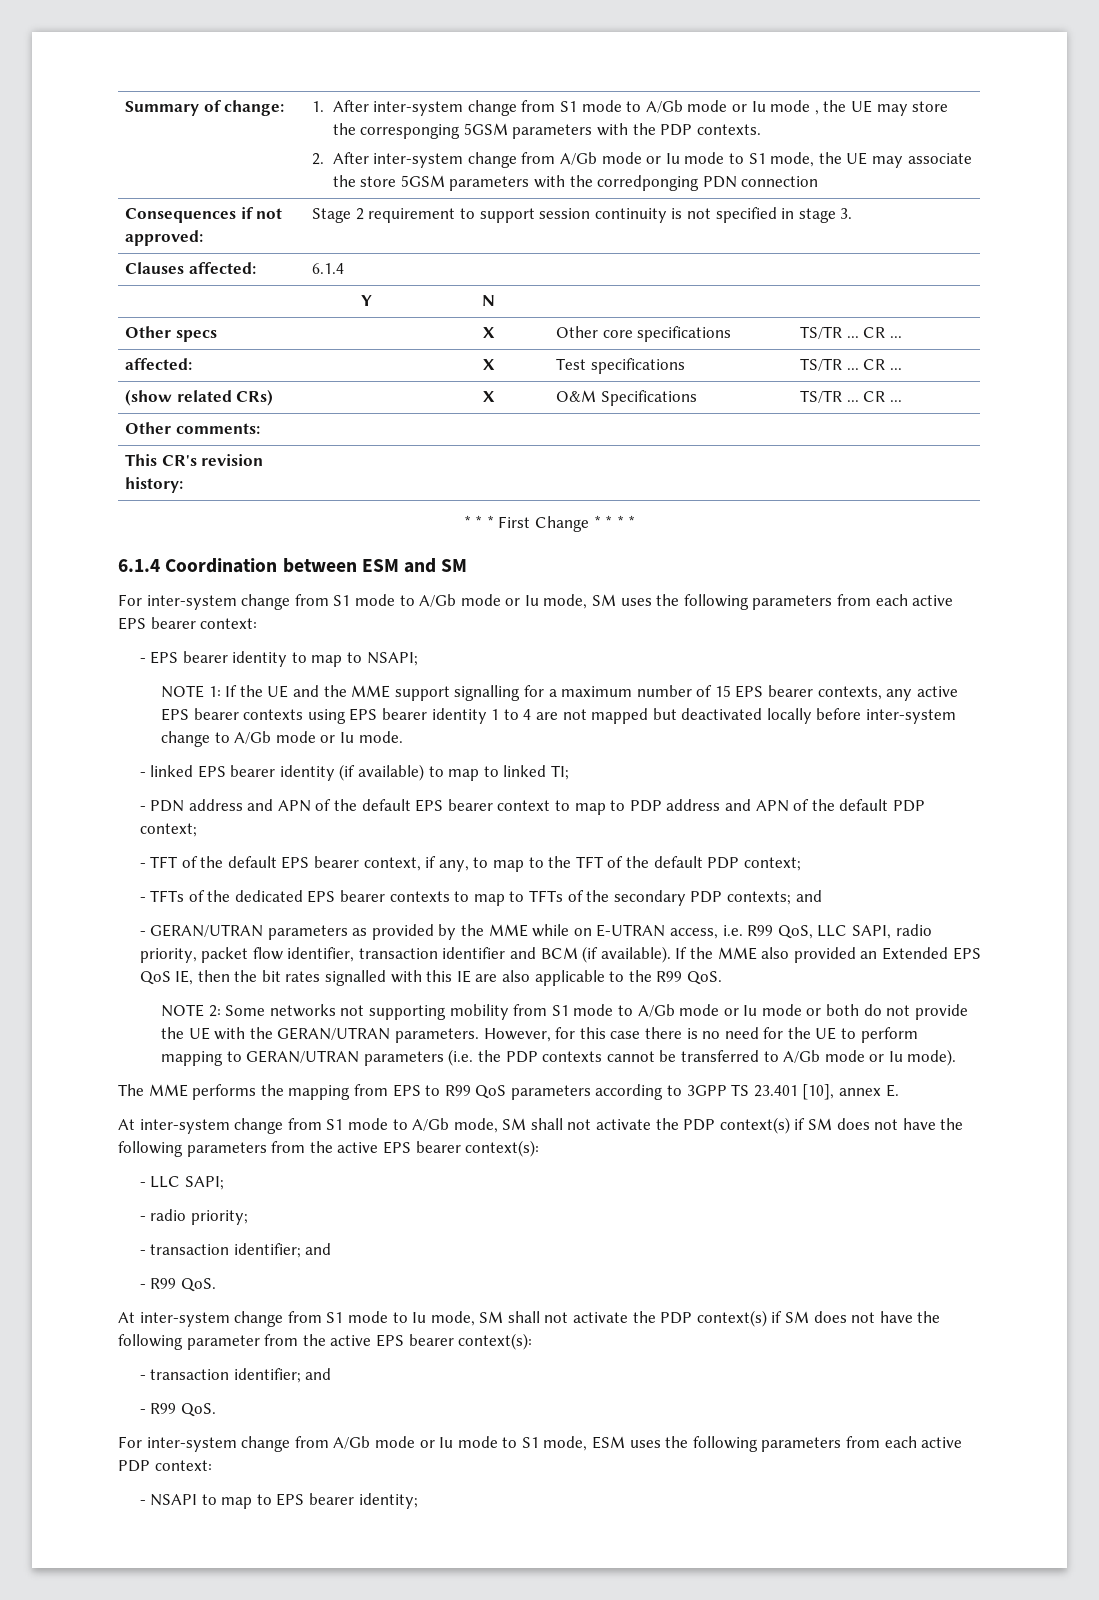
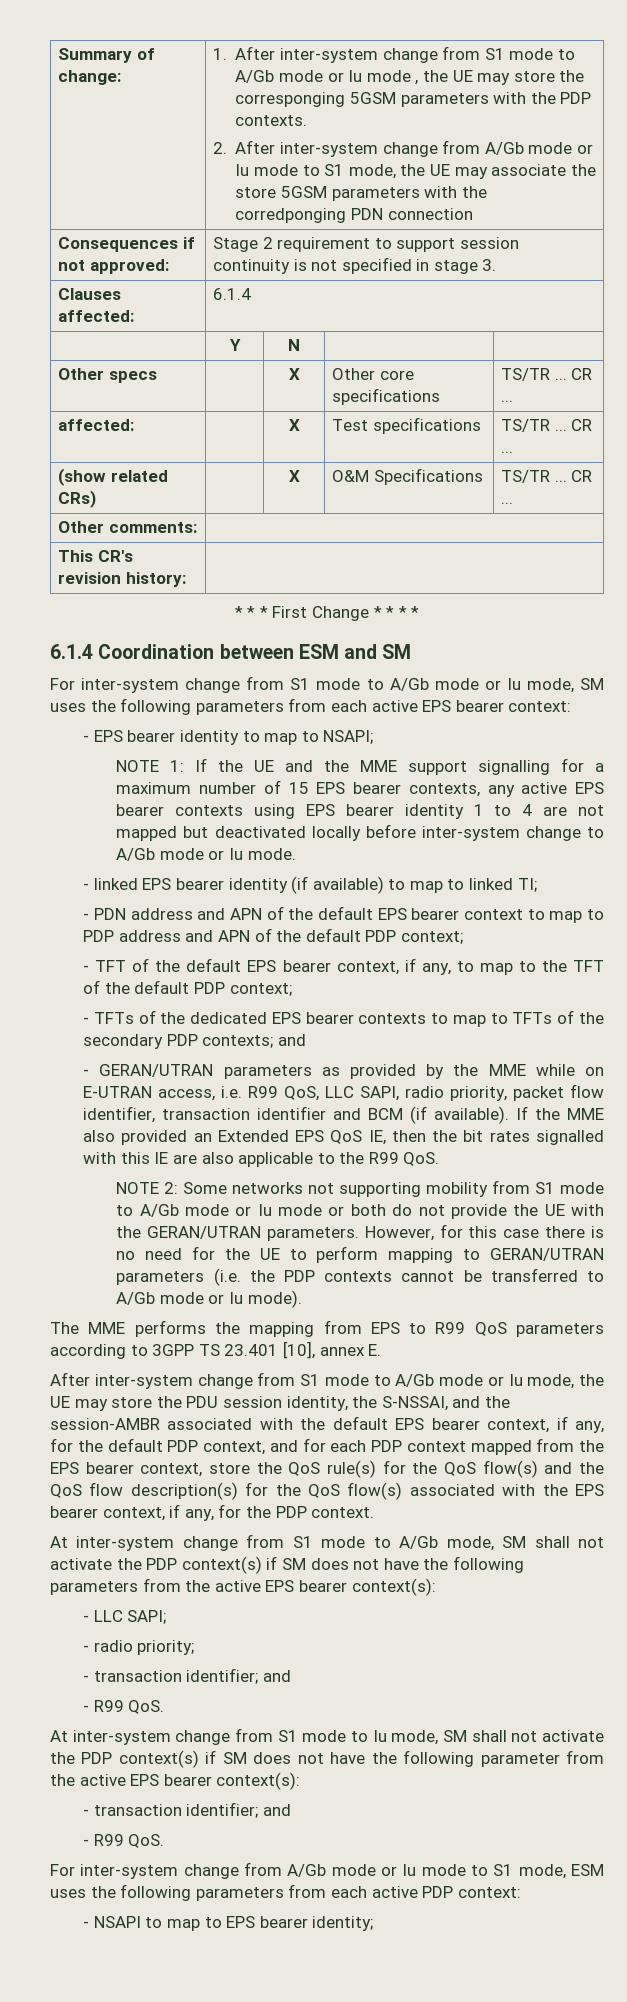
+ After inter-system change from S1 mode to A/Gb mode or Iu mode, the UE may store the PDU session identity, the S-NSSAI, and the session-AMBR associated with the default EPS bearer context, if any, for the default PDP context, and for each PDP context mapped from the EPS bearer context, store the QoS rule(s) for the QoS flow(s) and the QoS flow description(s) for the QoS flow(s) associated with the EPS bearer context, if any, for the PDP context.

